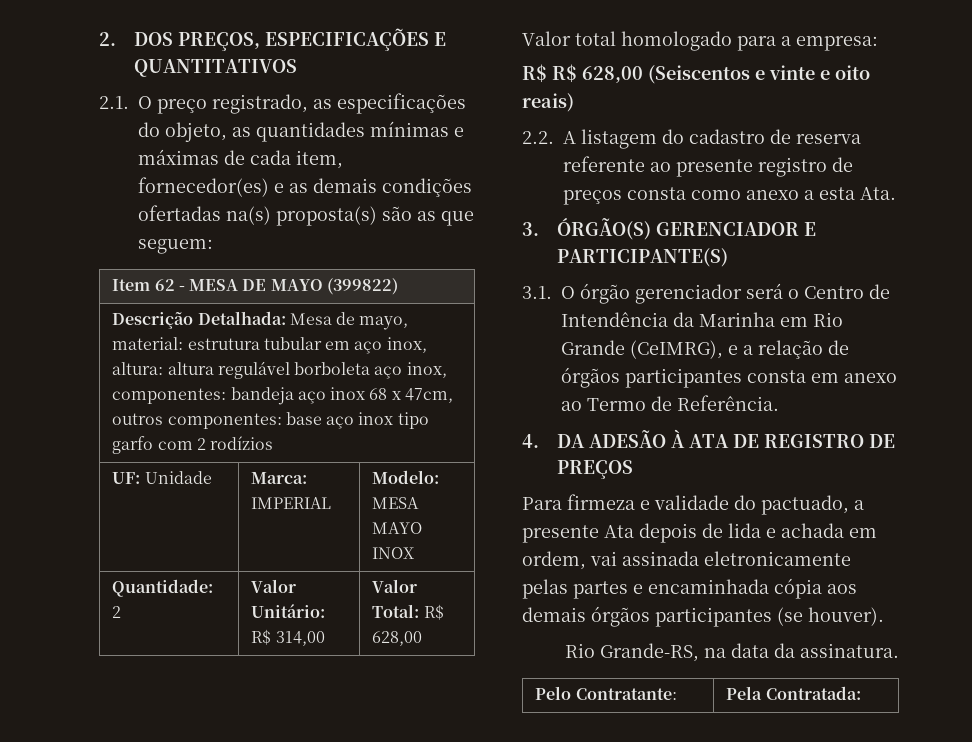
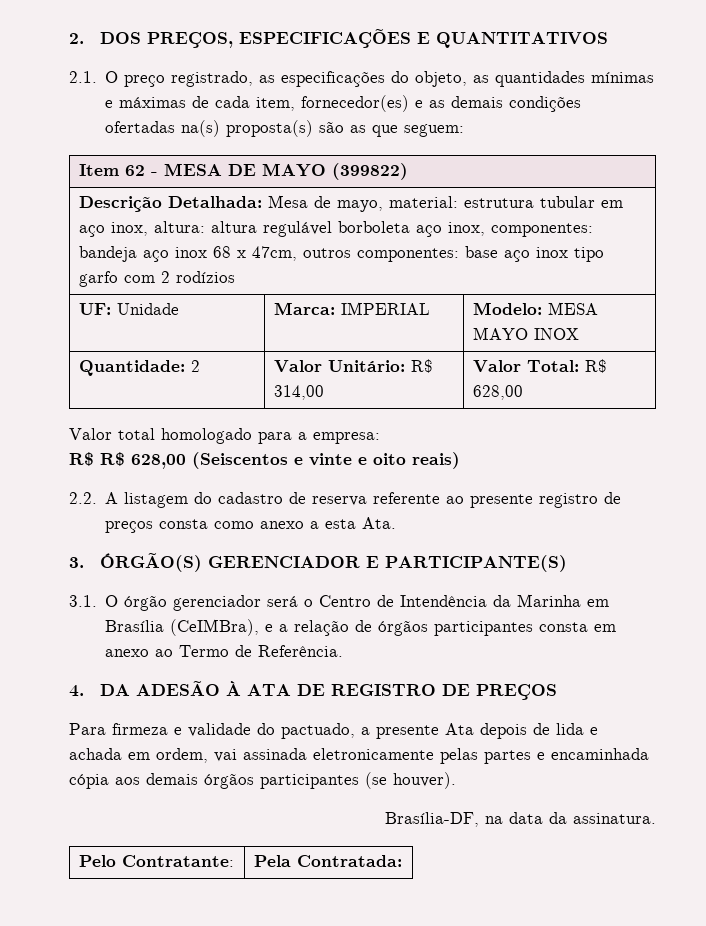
- 3.1. O órgão gerenciador será o Centro de Intendência da Marinha em Rio Grande (CeIMRG), e a relação de órgãos participantes consta em anexo ao Termo de Referência.
+ 3.1. O órgão gerenciador será o Centro de Intendência da Marinha em Brasília (CeIMBra), e a relação de órgãos participantes consta em anexo ao Termo de Referência.
- Rio Grande-RS, na data da assinatura.
+ Brasília-DF, na data da assinatura.

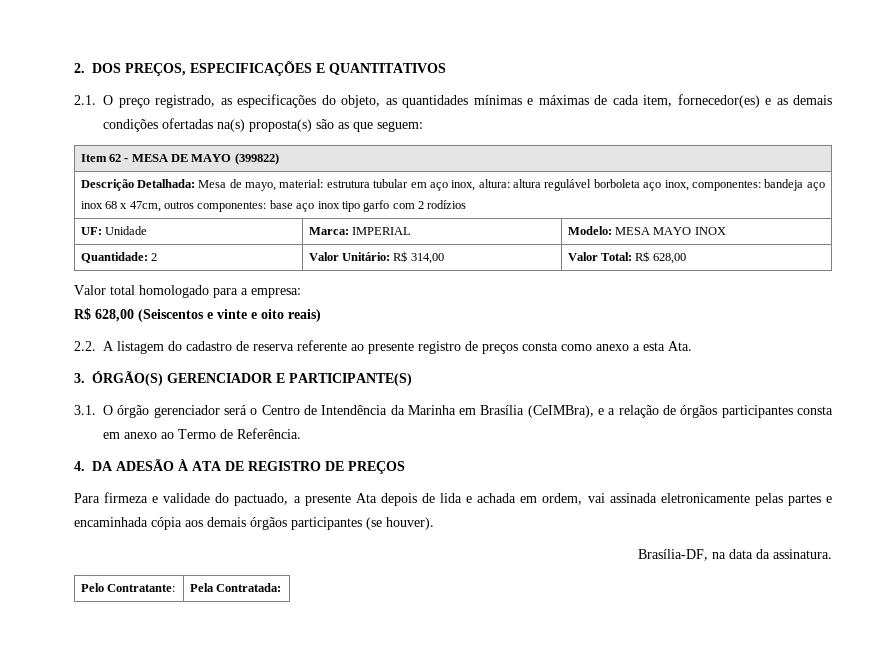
- R$ R$ 628,00 (Seiscentos e vinte e oito reais)
+ R$ 628,00 (Seiscentos e vinte e oito reais)

